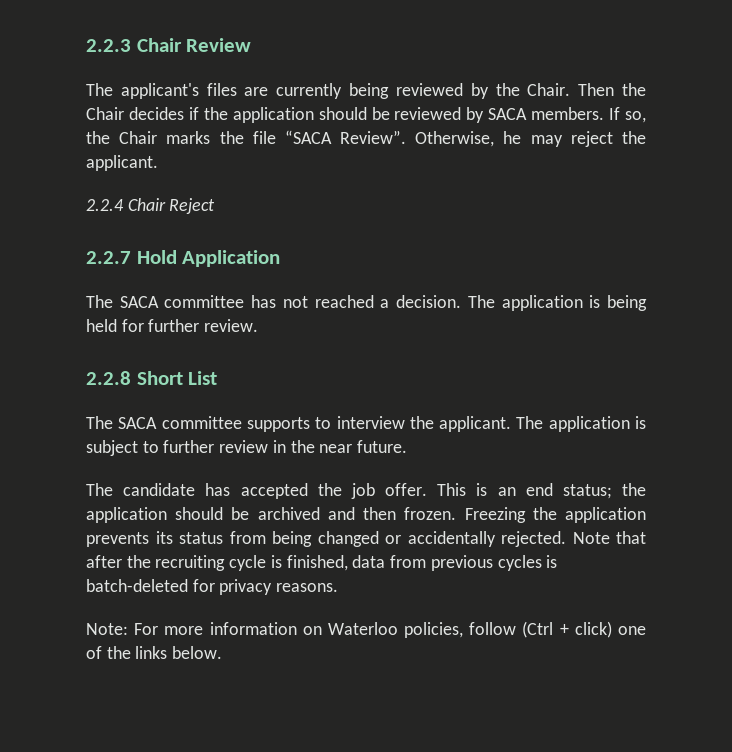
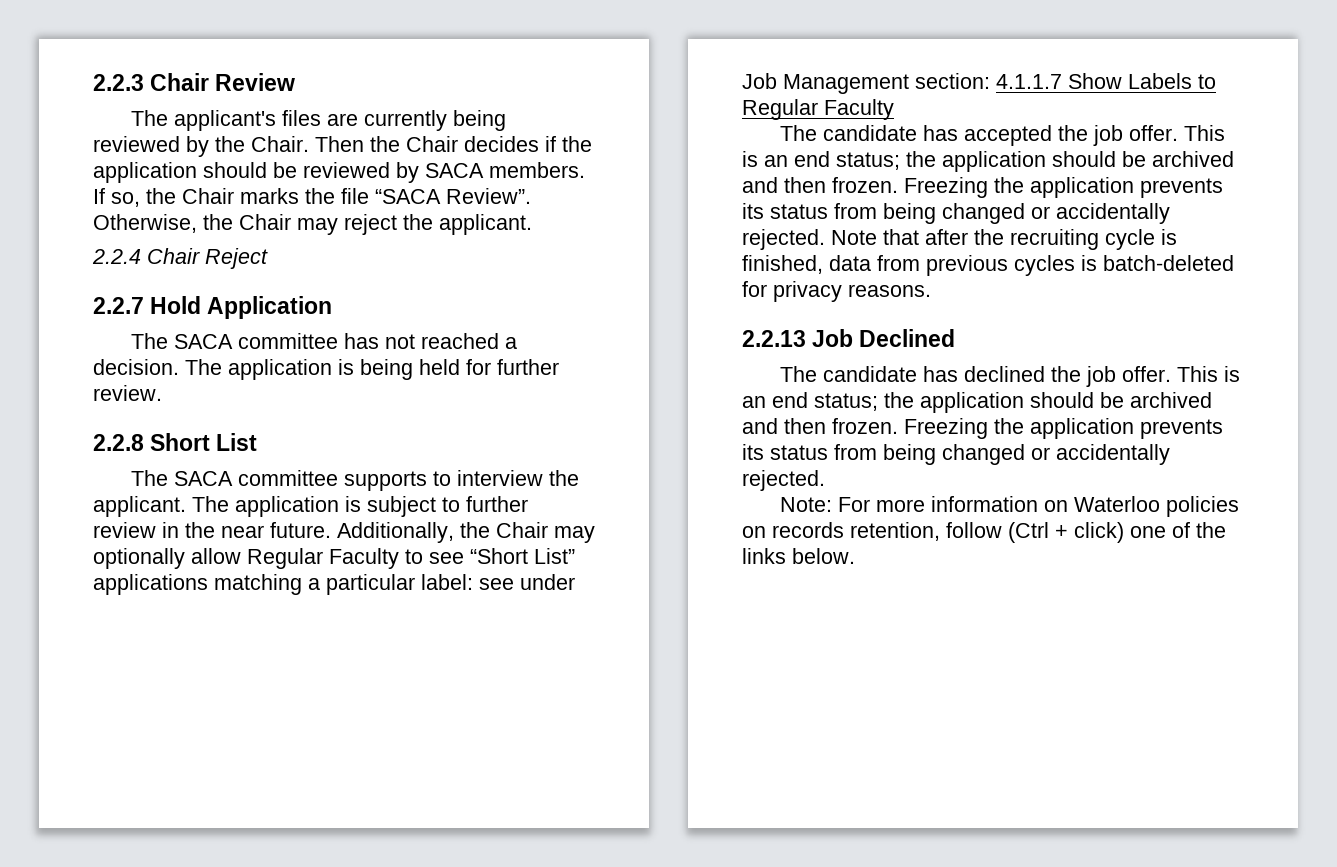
- Otherwise, he may reject the applicant.
+ Otherwise, the Chair may reject the applicant.
+ Additionally, the Chair may optionally allow Regular Faculty to see “Short List” applications matching a particular label: see under Job Management section: 4.1.1.7 Show Labels to Regular Faculty
+ 2.2.13 Job Declined
+ The candidate has declined the job offer. This is an end status; the application should be archived and then frozen. Freezing the application prevents its status from being changed or accidentally rejected.
- Note: For more information on Waterloo policies, follow (Ctrl + click) one of the links below.
+ Note: For more information on Waterloo policies on records retention, follow (Ctrl + click) one of the links below.

